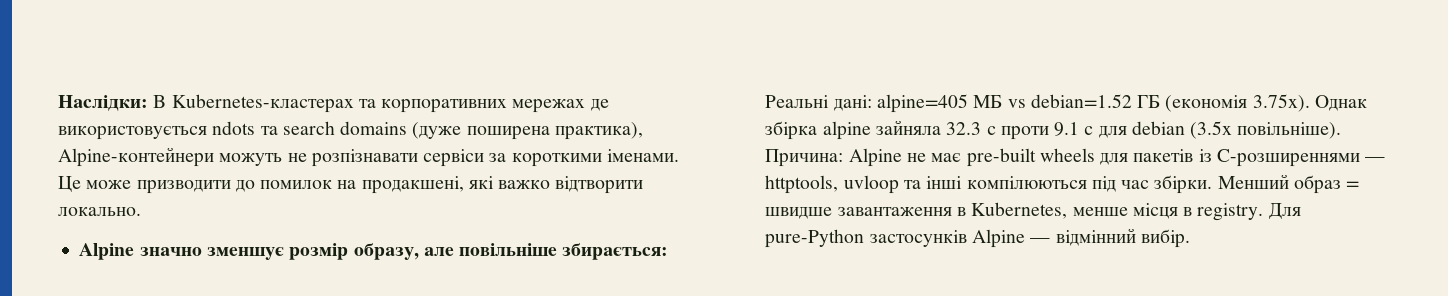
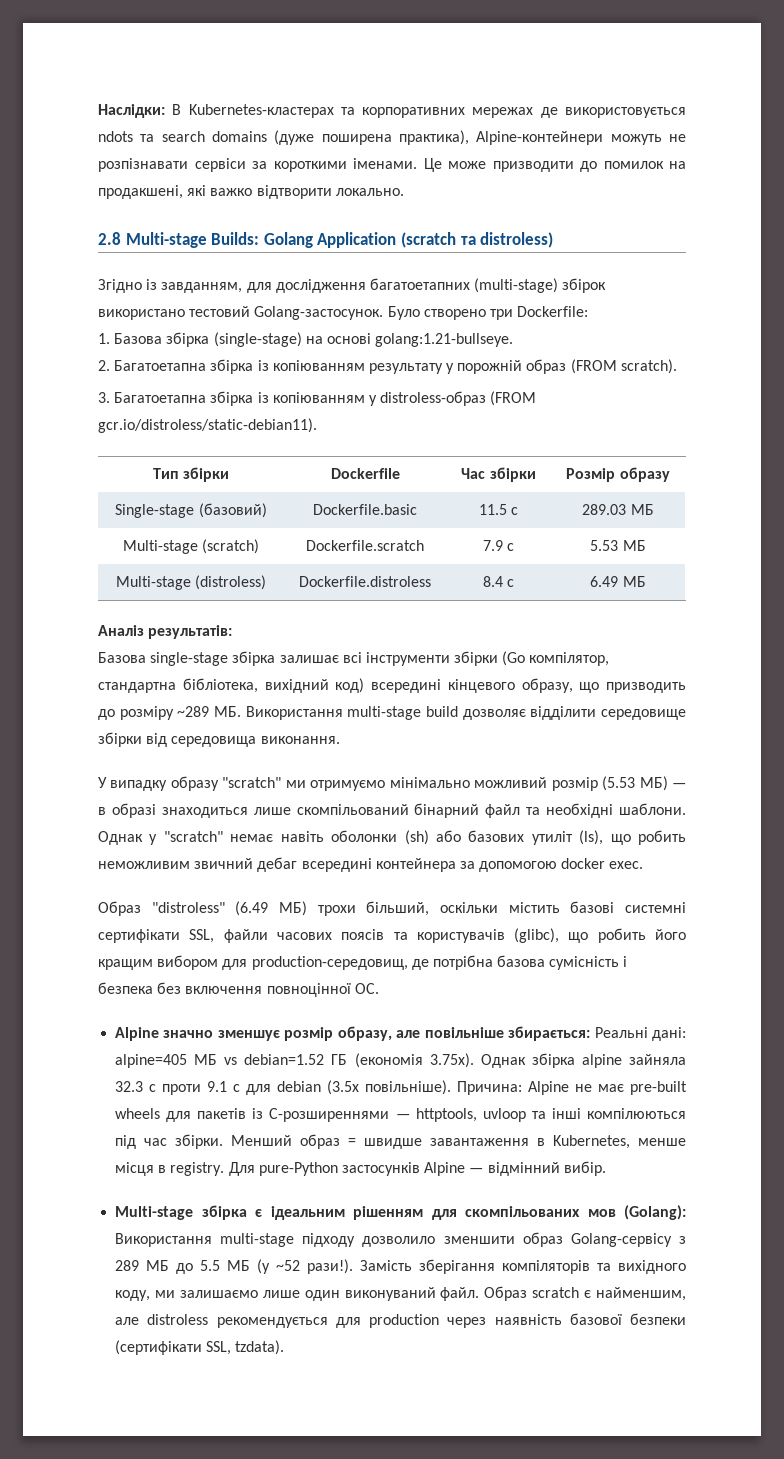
+ 2.8 Multi-stage Builds: Golang Application (scratch та distroless)
+ Згідно із завданням, для дослідження багатоетапних (multi-stage) збірок використано тестовий Golang-застосунок. Було створено три Dockerfile:
+ 1. Базова збірка (single-stage) на основі golang:1.21-bullseye.
+ 2. Багатоетапна збірка із копіюванням результату у порожній образ (FROM scratch).
+ 3. Багатоетапна збірка із копіюванням у distroless-образ (FROM gcr.io/distroless/static-debian11).
+ Тип збірки | Dockerfile | Час збірки | Розмір образу
+ Single-stage (базовий) | Dockerfile.basic | 11.5 с | 289.03 МБ
+ Multi-stage (scratch) | Dockerfile.scratch | 7.9 с | 5.53 МБ
+ Multi-stage (distroless) | Dockerfile.distroless | 8.4 с | 6.49 МБ
+ Аналіз результатів:
+ Базова single-stage збірка залишає всі інструменти збірки (Go компілятор, стандартна бібліотека, вихідний код) всередині кінцевого образу, що призводить до розміру ~289 МБ. Використання multi-stage build дозволяє відділити середовище збірки від середовища виконання.
+ У випадку образу "scratch" ми отримуємо мінімально можливий розмір (5.53 МБ) — в образі знаходиться лише скомпільований бінарний файл та необхідні шаблони. Однак у "scratch" немає навіть оболонки (sh) або базових утиліт (ls), що робить неможливим звичний дебаг всередині контейнера за допомогою docker exec.
+ Образ "distroless" (6.49 МБ) трохи більший, оскільки містить базові системні сертифікати SSL, файли часових поясів та користувачів (glibc), що робить його кращим вибором для production-середовищ, де потрібна базова сумісність і безпека без включення повноцінної ОС.
+ Multi-stage збірка є ідеальним рішенням для скомпільованих мов (Golang): Використання multi-stage підходу дозволило зменшити образ Golang-сервісу з 289 МБ до 5.5 МБ (у ~52 рази!). Замість зберігання компіляторів та вихідного коду, ми залишаємо лише один виконуваний файл. Образ scratch є найменшим, але distroless рекомендується для production через наявність базової безпеки (сертифікати SSL, tzdata).

